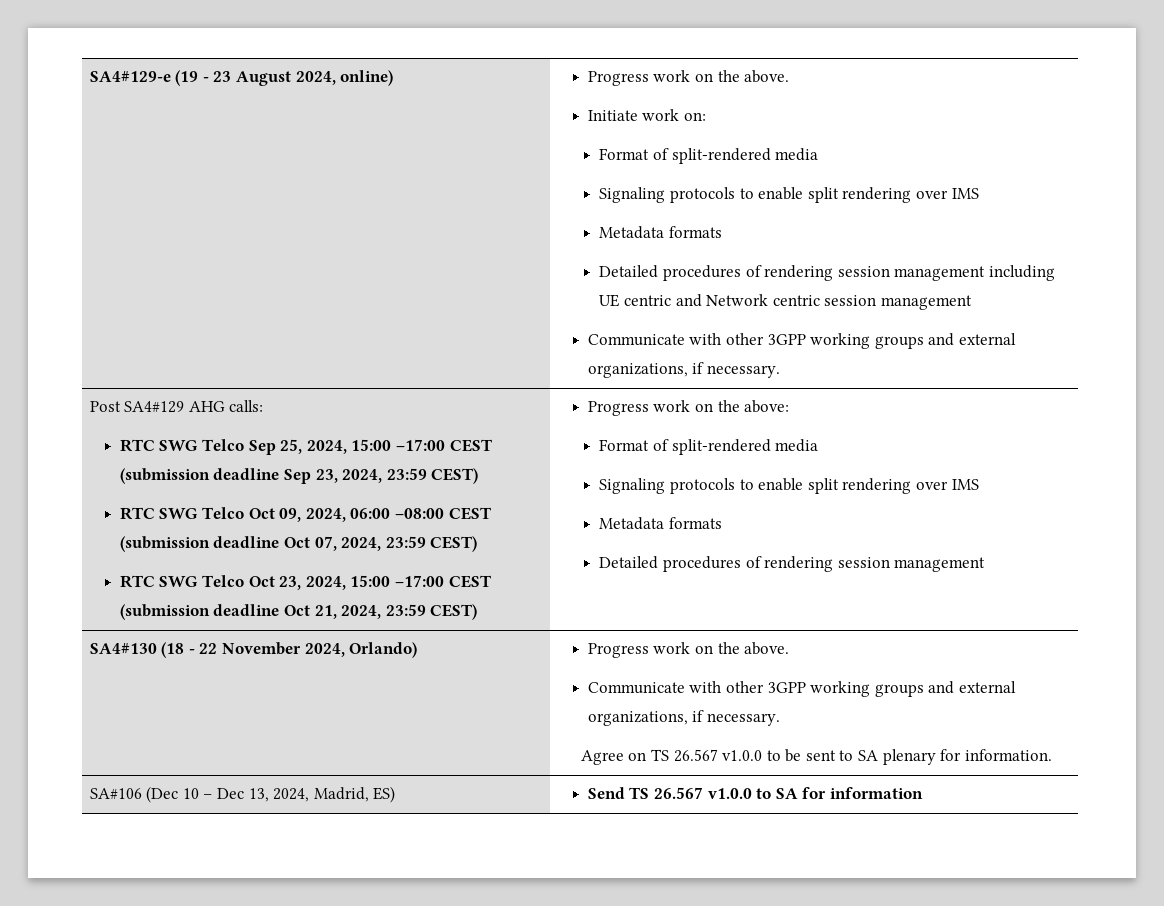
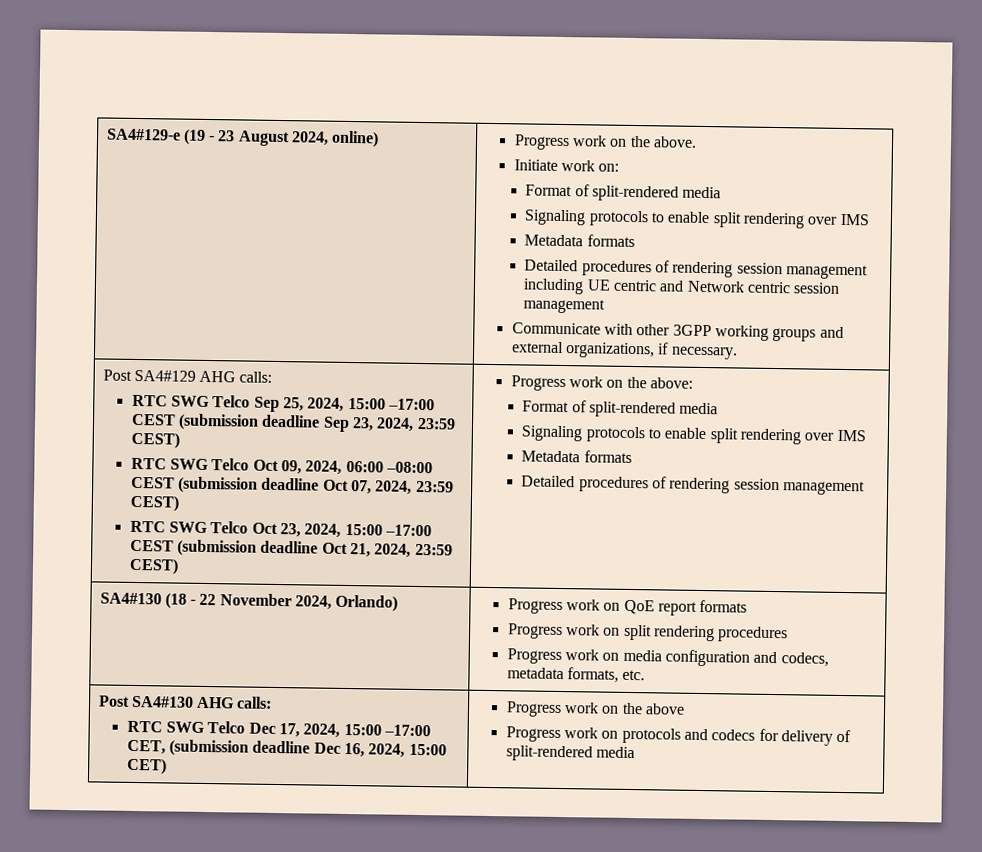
- SA4#130 (18 - 22 November 2024, Orlando) | Progress work on the above.
- Communicate with other 3GPP working groups and external organizations, if necessary.
- Agree on TS 26.567 v1.0.0 to be sent to SA plenary for information.
- SA#106 (Dec 10 – Dec 13, 2024, Madrid, ES) | Send TS 26.567 v1.0.0 to SA for information
+ SA4#130 (18 - 22 November 2024, Orlando) | Progress work on QoE report formats
+ Progress work on split rendering procedures
+ Progress work on media configuration and codecs, metadata formats, etc.
+ Post SA4#130 AHG calls:
+ RTC SWG Telco Dec 17, 2024, 15:00 –17:00 CET, (submission deadline Dec 16, 2024, 15:00 CET) | Progress work on the above
+ Progress work on protocols and codecs for delivery of split-rendered media

